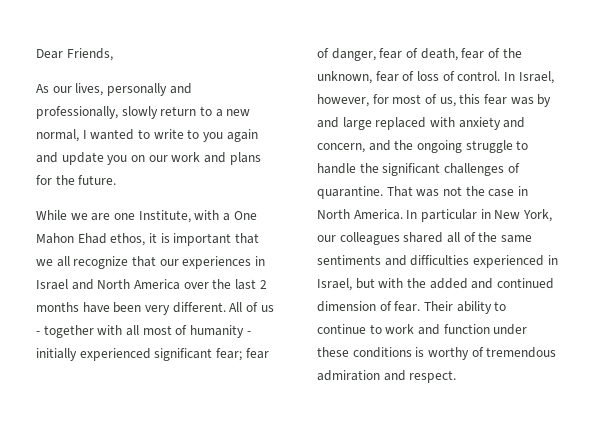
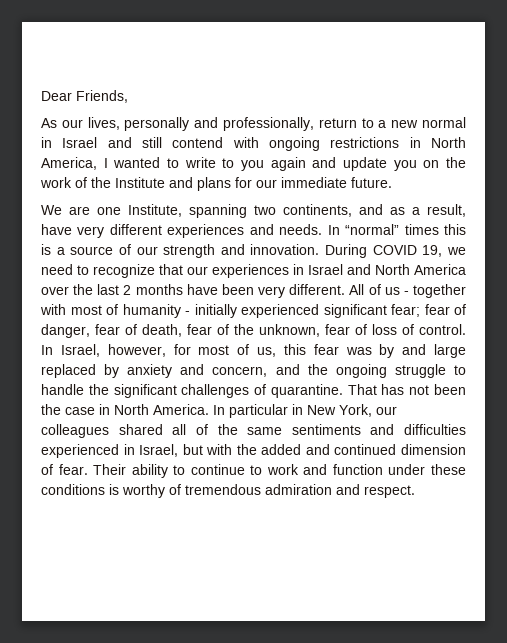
- As our lives, personally and professionally, slowly return to a new normal, I wanted to write to you again and update you on our work and plans for the future.
+ As our lives, personally and professionally, return to a new normal in Israel and still contend with ongoing restrictions in North America, I wanted to write to you again and update you on the work of the Institute and plans for our immediate future.
- While we are one Institute, with a One Mahon Ehad ethos, it is important that we all recognize that our experiences in Israel and North America over the last 2 months have been very different.
+ We are one Institute, spanning two continents, and as a result, have very different experiences and needs. In “normal” times this is a source of our strength and innovation. During COVID 19, we need to recognize that our experiences in Israel and North America over the last 2 months have been very different.
- All of us - together with all most of humanity - initially experienced significant fear; fear of danger, fear of death, fear of the unknown, fear of loss of control.
+ All of us - together with most of humanity - initially experienced significant fear; fear of danger, fear of death, fear of the unknown, fear of loss of control.
- In Israel, however, for most of us, this fear was by and large replaced with anxiety and concern, and the ongoing struggle to handle the significant challenges of quarantine.
+ In Israel, however, for most of us, this fear was by and large replaced by anxiety and concern, and the ongoing struggle to handle the significant challenges of quarantine.
- That was not the case in North America.
+ That has not been the case in North America.

